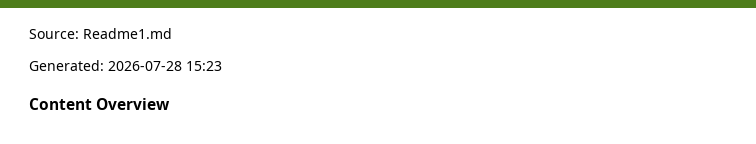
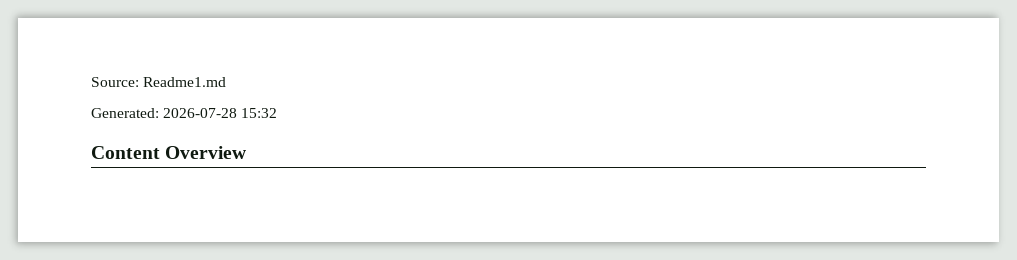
- Generated: 2026-07-28 15:23
+ Generated: 2026-07-28 15:32

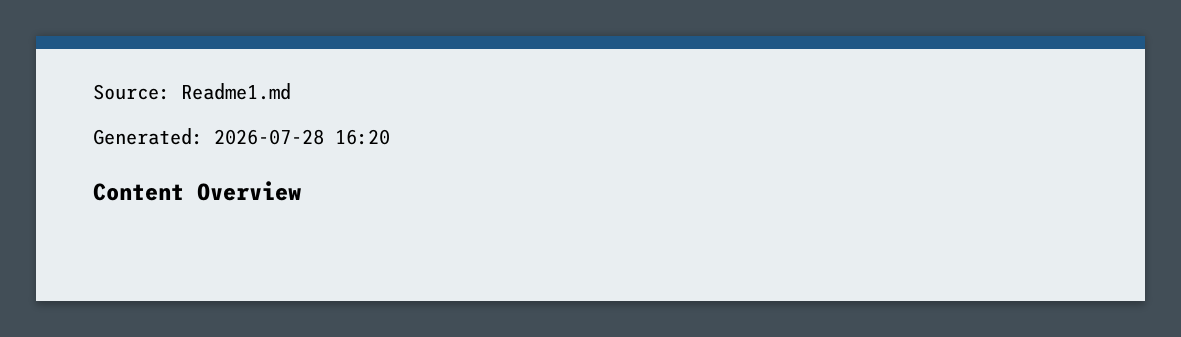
- Generated: 2026-07-28 15:32
+ Generated: 2026-07-28 16:20

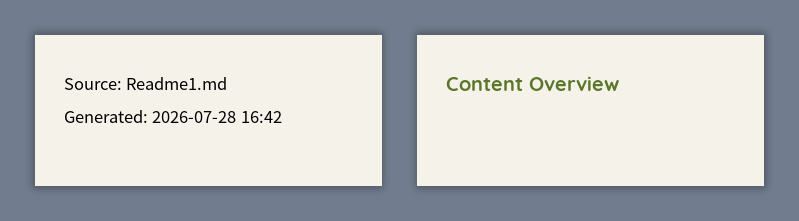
- Generated: 2026-07-28 16:20
+ Generated: 2026-07-28 16:42

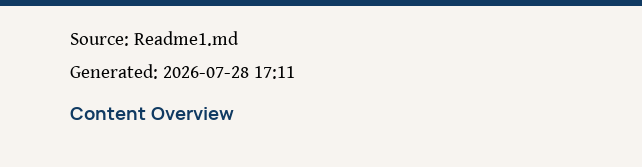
- Generated: 2026-07-28 16:42
+ Generated: 2026-07-28 17:11

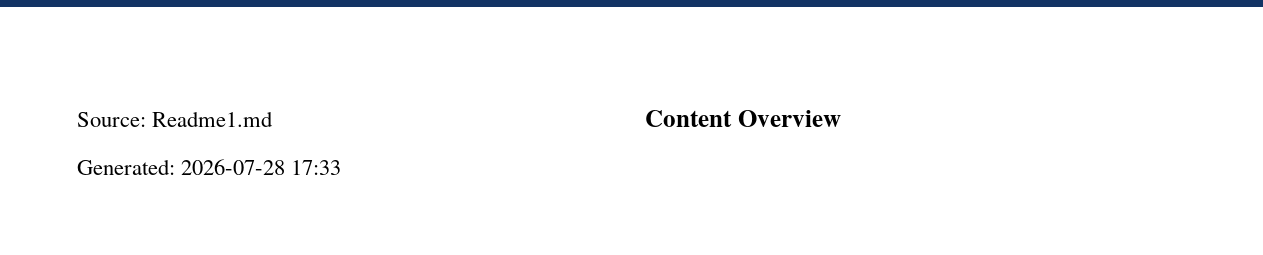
- Generated: 2026-07-28 17:11
+ Generated: 2026-07-28 17:33

